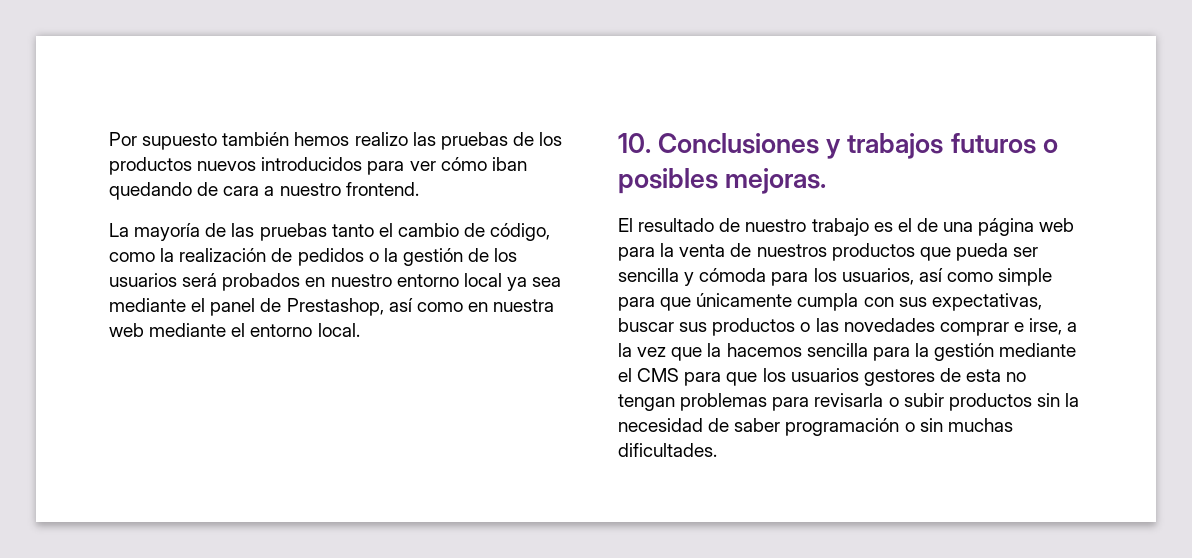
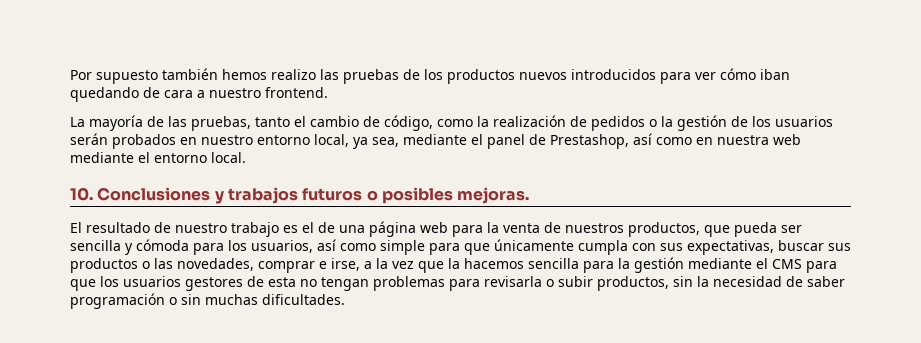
- La mayoría de las pruebas tanto el cambio de código, como la realización de pedidos o la gestión de los usuarios será probados en nuestro entorno local ya sea mediante el panel de Prestashop, así como en nuestra web mediante el entorno local.
+ La mayoría de las pruebas, tanto el cambio de código, como la realización de pedidos o la gestión de los usuarios serán probados en nuestro entorno local, ya sea, mediante el panel de Prestashop, así como en nuestra web mediante el entorno local.
- El resultado de nuestro trabajo es el de una página web para la venta de nuestros productos que pueda ser sencilla y cómoda para los usuarios, así como simple para que únicamente cumpla con sus expectativas, buscar sus productos o las novedades comprar e irse, a la vez que la hacemos sencilla para la gestión mediante el CMS para que los usuarios gestores de esta no tengan problemas para revisarla o subir productos sin la necesidad de saber programación o sin muchas dificultades.
+ El resultado de nuestro trabajo es el de una página web para la venta de nuestros productos, que pueda ser sencilla y cómoda para los usuarios, así como simple para que únicamente cumpla con sus expectativas, buscar sus productos o las novedades, comprar e irse, a la vez que la hacemos sencilla para la gestión mediante el CMS para que los usuarios gestores de esta no tengan problemas para revisarla o subir productos, sin la necesidad de saber programación o sin muchas dificultades.

